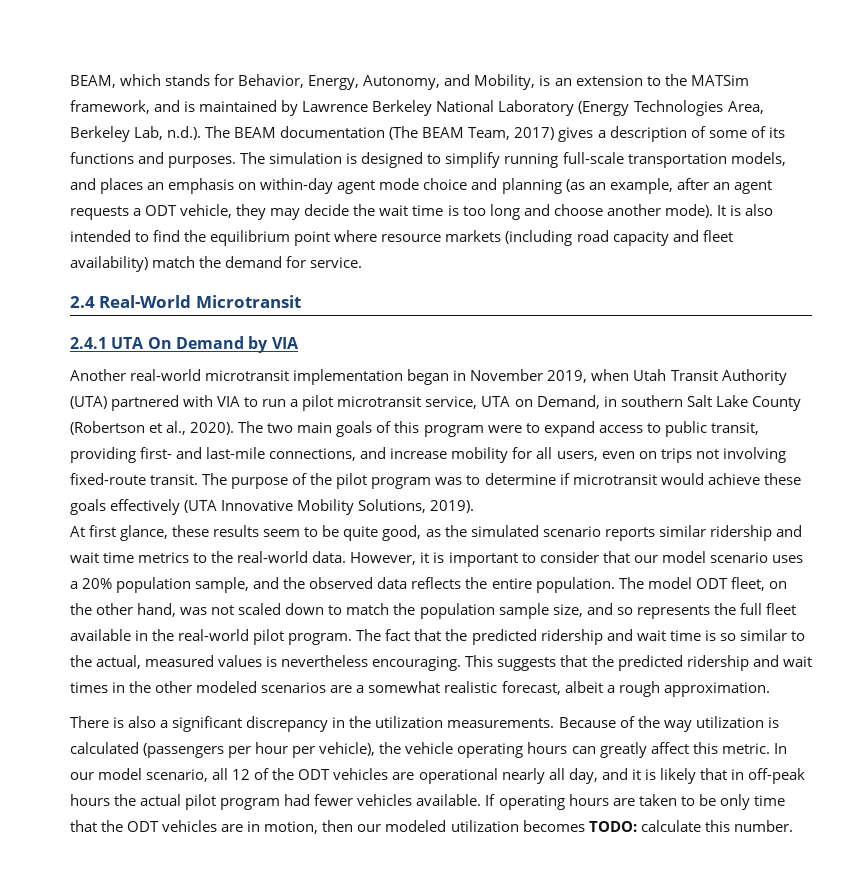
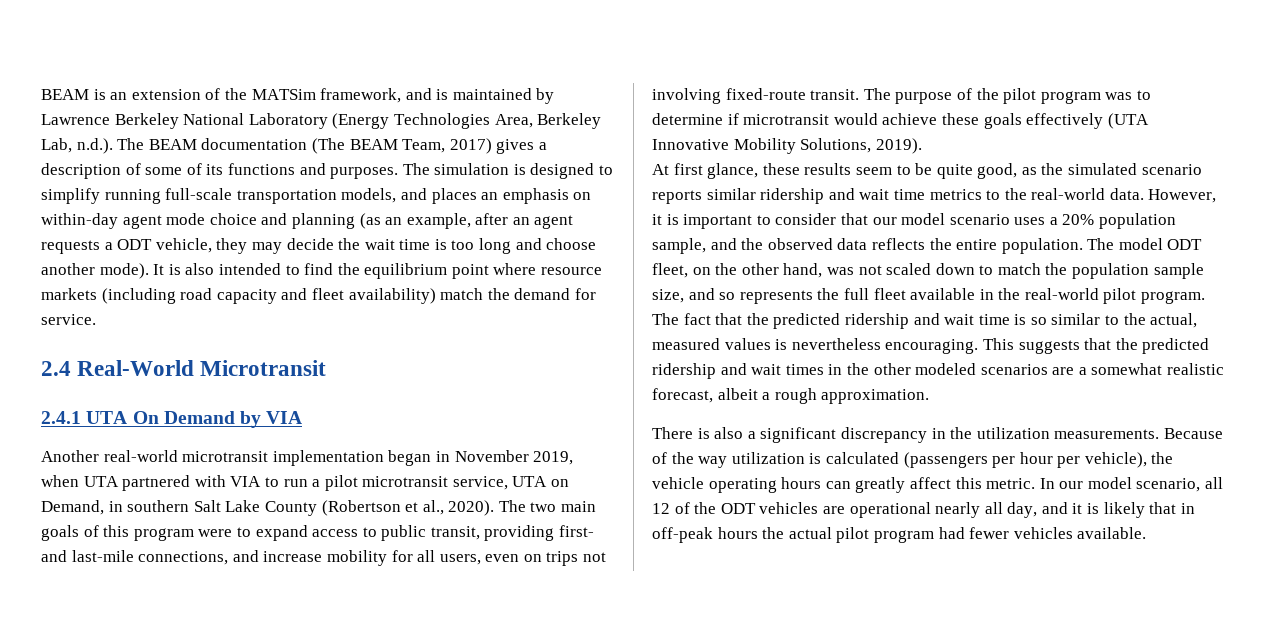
- BEAM, which stands for Behavior, Energy, Autonomy, and Mobility, is an extension to the MATSim framework, and is maintained by Lawrence Berkeley National Laboratory (Energy Technologies Area, Berkeley Lab, n.d.). The BEAM documentation (The BEAM Team, 2017) gives a description of some of its functions and purposes.
+ BEAM is an extension of the MATSim framework, and is maintained by Lawrence Berkeley National Laboratory (Energy Technologies Area, Berkeley Lab, n.d.). The BEAM documentation (The BEAM Team, 2017) gives a description of some of its functions and purposes.
- Another real-world microtransit implementation began in November 2019, when Utah Transit Authority (UTA) partnered with VIA to run a pilot microtransit service, UTA on Demand, in southern Salt Lake County (Robertson et al., 2020).
+ Another real-world microtransit implementation began in November 2019, when UTA partnered with VIA to run a pilot microtransit service, UTA on Demand, in southern Salt Lake County (Robertson et al., 2020).
- If operating hours are taken to be only time that the ODT vehicles are in motion, then our modeled utilization becomes TODO: calculate this number.

